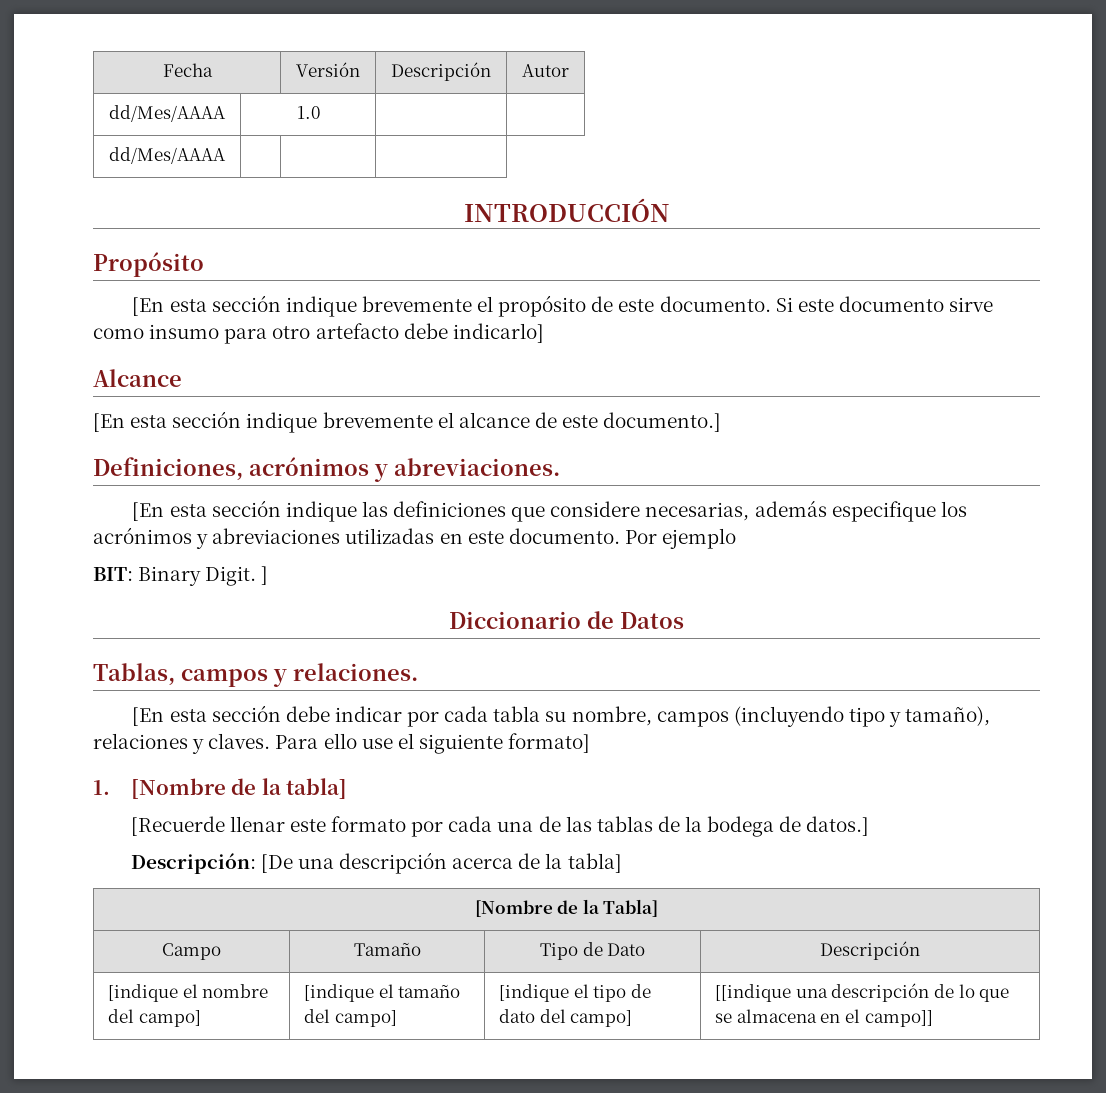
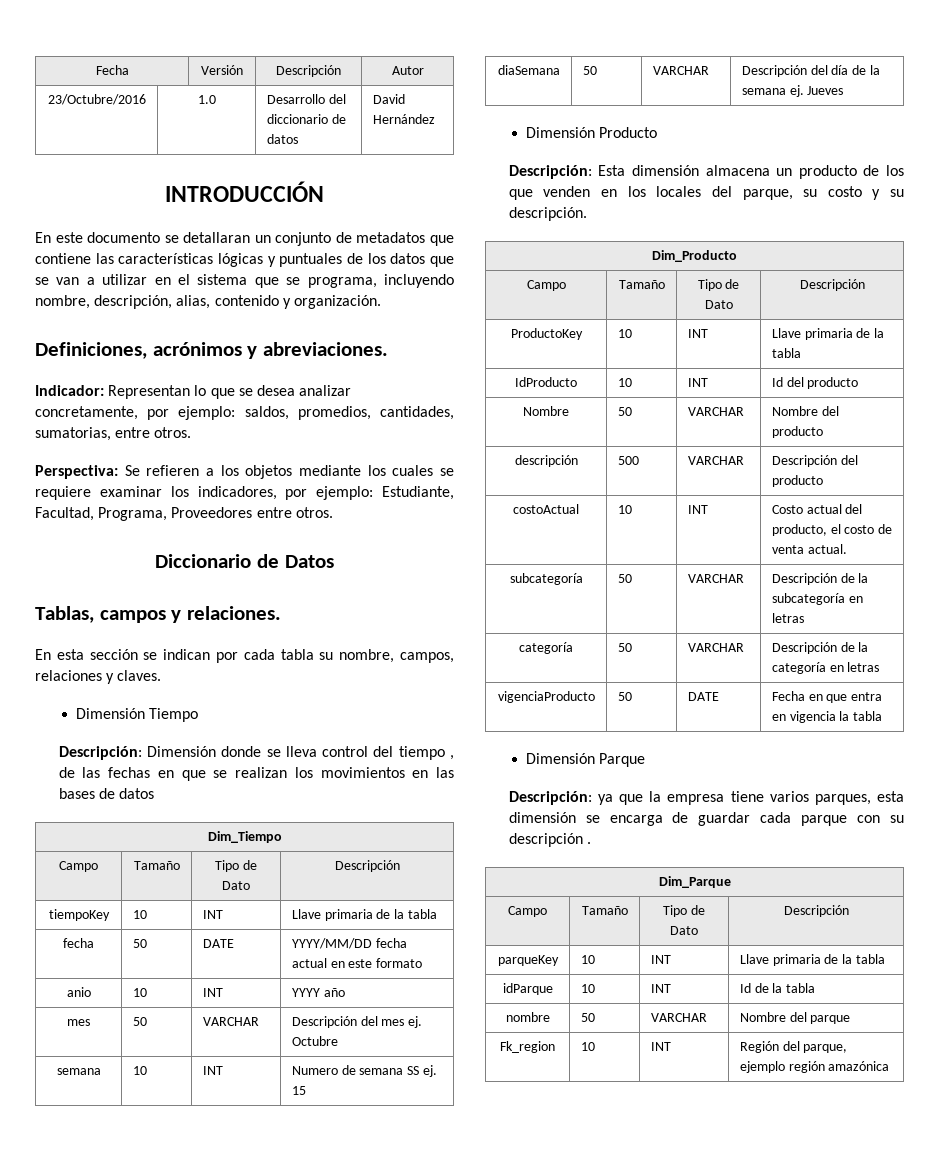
- dd/Mes/AAAA | 1.0 | |
- dd/Mes/AAAA | | |
+ 23/Octubre/2016 | 1.0 | Desarrollo del diccionario de datos | David Hernández
  INTRODUCCIÓN
- Propósito
- [En esta sección indique brevemente el propósito de este documento. Si este documento sirve como insumo para otro artefacto debe indicarlo]
- Alcance
- [En esta sección indique brevemente el alcance de este documento.]
+ En este documento se detallaran un conjunto de metadatos que contiene las características lógicas y puntuales de los datos que se van a utilizar en el sistema que se programa, incluyendo nombre, descripción, alias, contenido y organización.
  Definiciones, acrónimos y abreviaciones.
- [En esta sección indique las definiciones que considere necesarias, además especifique los acrónimos y abreviaciones utilizadas en este documento. Por ejemplo
- BIT: Binary Digit. ]
+ Indicador: Representan lo que se desea analizar concretamente, por ejemplo: saldos, promedios, cantidades, sumatorias, entre otros.
+ Perspectiva: Se refieren a los objetos mediante los cuales se requiere examinar los indicadores, por ejemplo: Estudiante, Facultad, Programa, Proveedores entre otros.
- [En esta sección debe indicar por cada tabla su nombre, campos (incluyendo tipo y tamaño), relaciones y claves. Para ello use el siguiente formato]
- 1. [Nombre de la tabla]
- [Recuerde llenar este formato por cada una de las tablas de la bodega de datos.]
- Descripción: [De una descripción acerca de la tabla]
- [Nombre de la Tabla]
+ En esta sección se indican por cada tabla su nombre, campos, relaciones y claves.
+ Dimensión Tiempo
+ Descripción: Dimensión donde se lleva control del tiempo , de las fechas en que se realizan los movimientos en las bases de datos
+ Dim_Tiempo
  Campo | Tamaño | Tipo de Dato | Descripción
- [indique el nombre del campo] | [indique el tamaño del campo] | [indique el tipo de dato del campo] | [[indique una descripción de lo que se almacena en el campo]]
+ tiempoKey | 10 | INT | Llave primaria de la tabla
+ fecha | 50 | DATE | YYYY/MM/DD fecha actual en este formato
+ anio | 10 | INT | YYYY año
+ mes | 50 | VARCHAR | Descripción del mes ej. Octubre
+ semana | 10 | INT | Numero de semana SS ej. 15
+ diaSemana | 50 | VARCHAR | Descripción del día de la semana ej. Jueves
+ Dimensión Producto
+ Descripción: Esta dimensión almacena un producto de los que venden en los locales del parque, su costo y su descripción.
+ Dim_Producto
+ Campo | Tamaño | Tipo de Dato | Descripción
+ ProductoKey | 10 | INT | Llave primaria de la tabla
+ IdProducto | 10 | INT | Id del producto
+ Nombre | 50 | VARCHAR | Nombre del producto
+ descripción | 500 | VARCHAR | Descripción del producto
+ costoActual | 10 | INT | Costo actual del producto, el costo de venta actual.
+ subcategoría | 50 | VARCHAR | Descripción de la subcategoría en letras
+ categoría | 50 | VARCHAR | Descripción de la categoría en letras
+ vigenciaProducto | 50 | DATE | Fecha en que entra en vigencia la tabla
+ Dimensión Parque
+ Descripción: ya que la empresa tiene varios parques, esta dimensión se encarga de guardar cada parque con su descripción .
+ Dim_Parque
+ Campo | Tamaño | Tipo de Dato | Descripción
+ parqueKey | 10 | INT | Llave primaria de la tabla
+ idParque | 10 | INT | Id de la tabla
+ nombre | 50 | VARCHAR | Nombre del parque
+ Fk_region | 10 | INT | Región del parque, ejemplo región amazónica

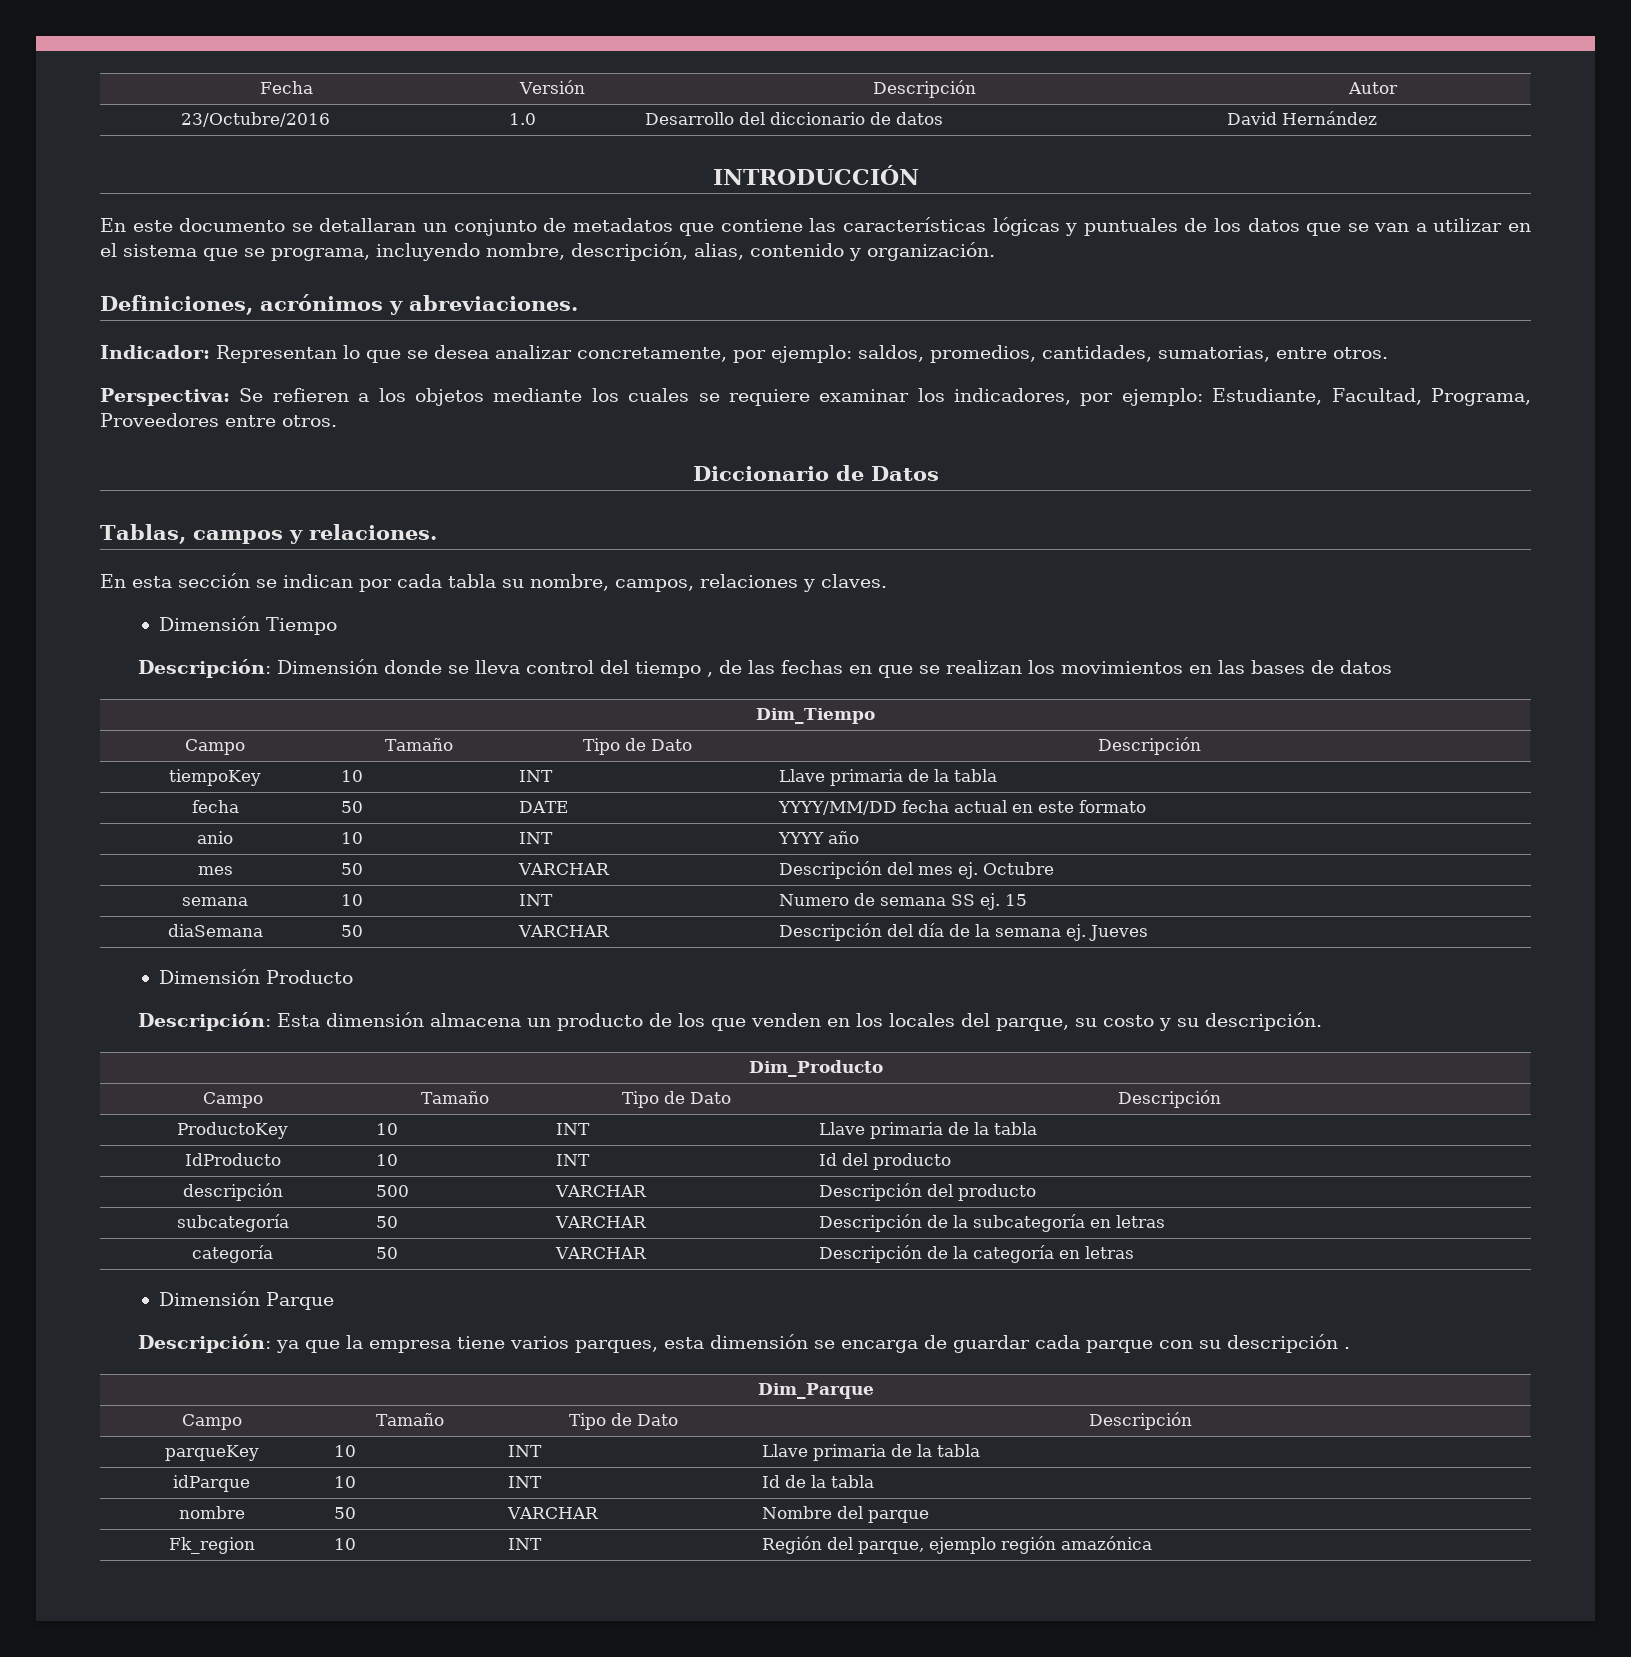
- Nombre | 50 | VARCHAR | Nombre del producto
- costoActual | 10 | INT | Costo actual del producto, el costo de venta actual.
- vigenciaProducto | 50 | DATE | Fecha en que entra en vigencia la tabla

